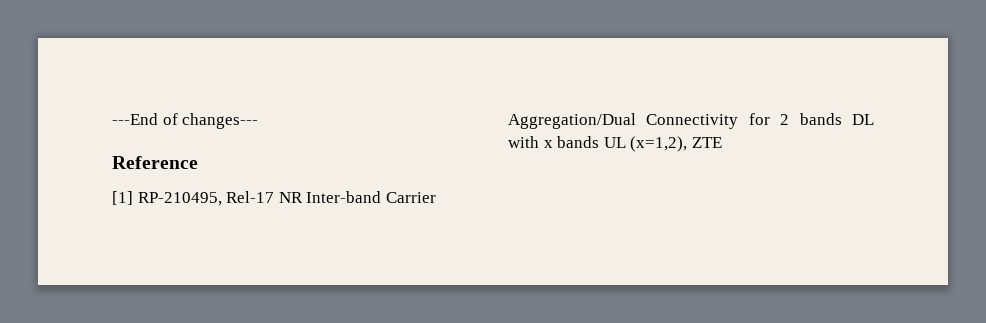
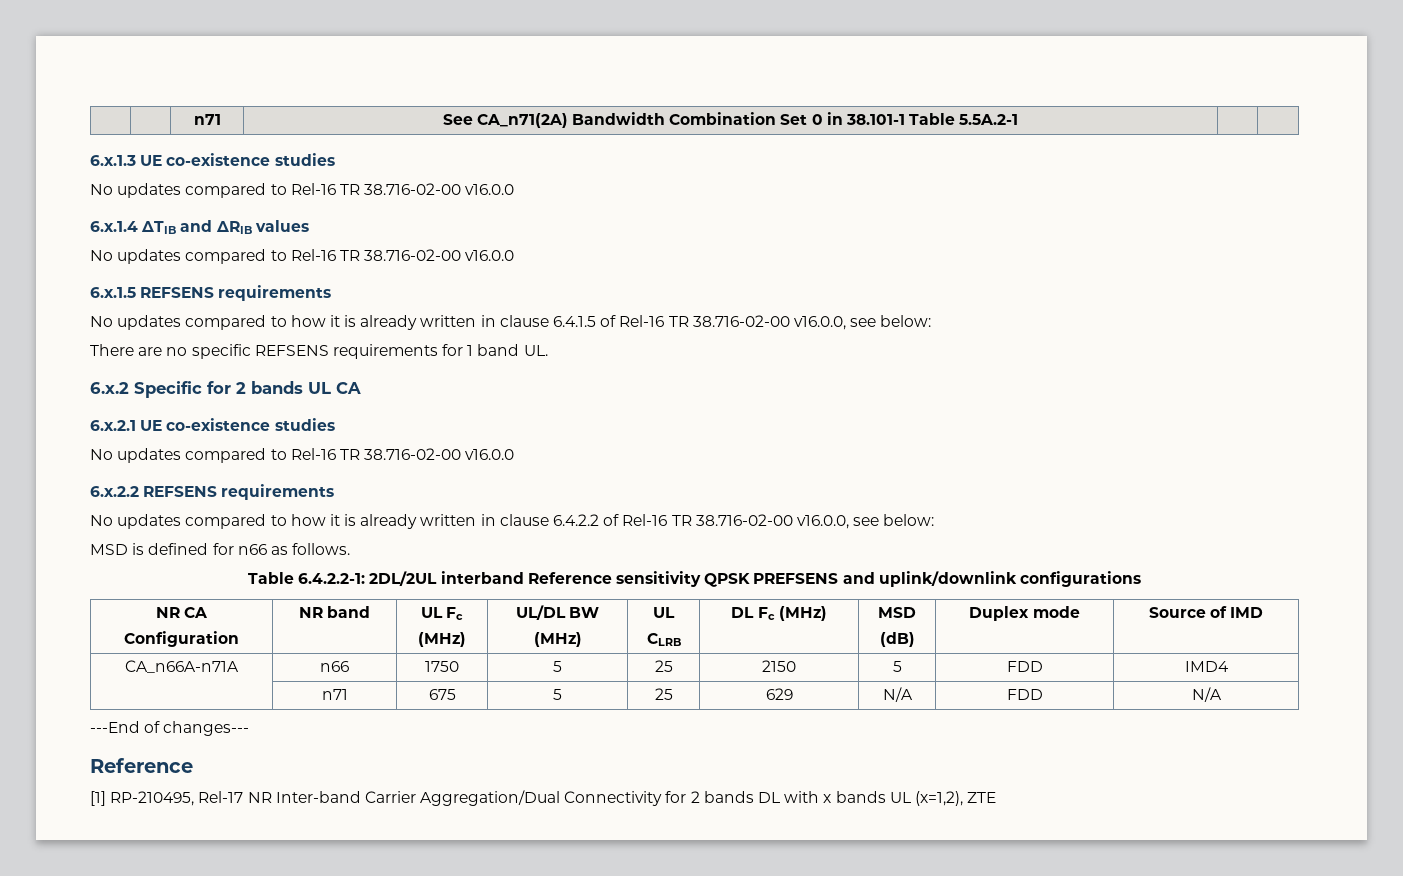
+ | | n71 | See CA_n71(2A) Bandwidth Combination Set 0 in 38.101-1 Table 5.5A.2-1 | |
+ 6.x.1.3 UE co-existence studies
+ No updates compared to Rel-16 TR 38.716-02-00 v16.0.0
+ 6.x.1.4 ∆TIB and ∆RIB values
+ No updates compared to Rel-16 TR 38.716-02-00 v16.0.0
+ 6.x.1.5 REFSENS requirements
+ No updates compared to how it is already written in clause 6.4.1.5 of Rel-16 TR 38.716-02-00 v16.0.0, see below:
+ There are no specific REFSENS requirements for 1 band UL.
+ 6.x.2 Specific for 2 bands UL CA
+ 6.x.2.1 UE co-existence studies
+ No updates compared to Rel-16 TR 38.716-02-00 v16.0.0
+ 6.x.2.2 REFSENS requirements
+ No updates compared to how it is already written in clause 6.4.2.2 of Rel-16 TR 38.716-02-00 v16.0.0, see below:
+ MSD is defined for n66 as follows.
+ Table 6.4.2.2-1: 2DL/2UL interband Reference sensitivity QPSK PREFSENS and uplink/downlink configurations
+ NR CA
+ Configuration | NR band | UL Fc
+ (MHz) | UL/DL BW
+ (MHz) | UL
+ CLRB | DL Fc (MHz) | MSD
+ (dB) | Duplex mode | Source of IMD
+ CA_n66A-n71A | n66 | 1750 | 5 | 25 | 2150 | 5 | FDD | IMD4
+ | n71 | 675 | 5 | 25 | 629 | N/A | FDD | N/A

